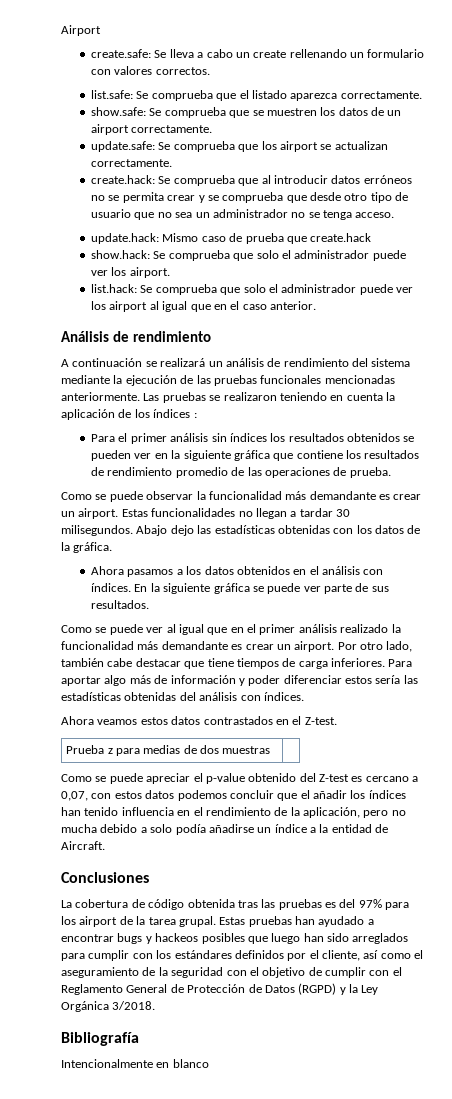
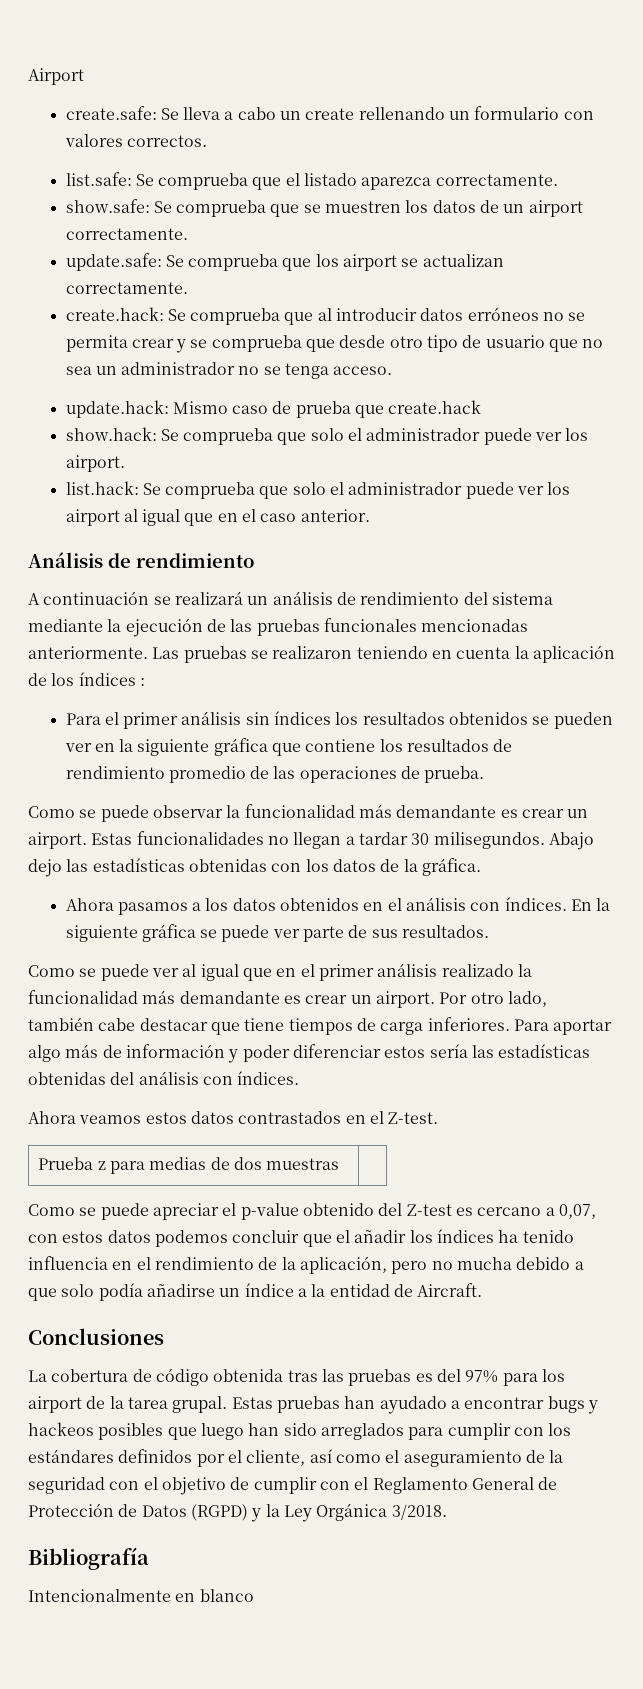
- Como se puede apreciar el p-value obtenido del Z-test es cercano a 0,07, con estos datos podemos concluir que el añadir los índices han tenido influencia en el rendimiento de la aplicación, pero no mucha debido a solo podía añadirse un índice a la entidad de Aircraft.
+ Como se puede apreciar el p-value obtenido del Z-test es cercano a 0,07, con estos datos podemos concluir que el añadir los índices ha tenido influencia en el rendimiento de la aplicación, pero no mucha debido a que solo podía añadirse un índice a la entidad de Aircraft.

